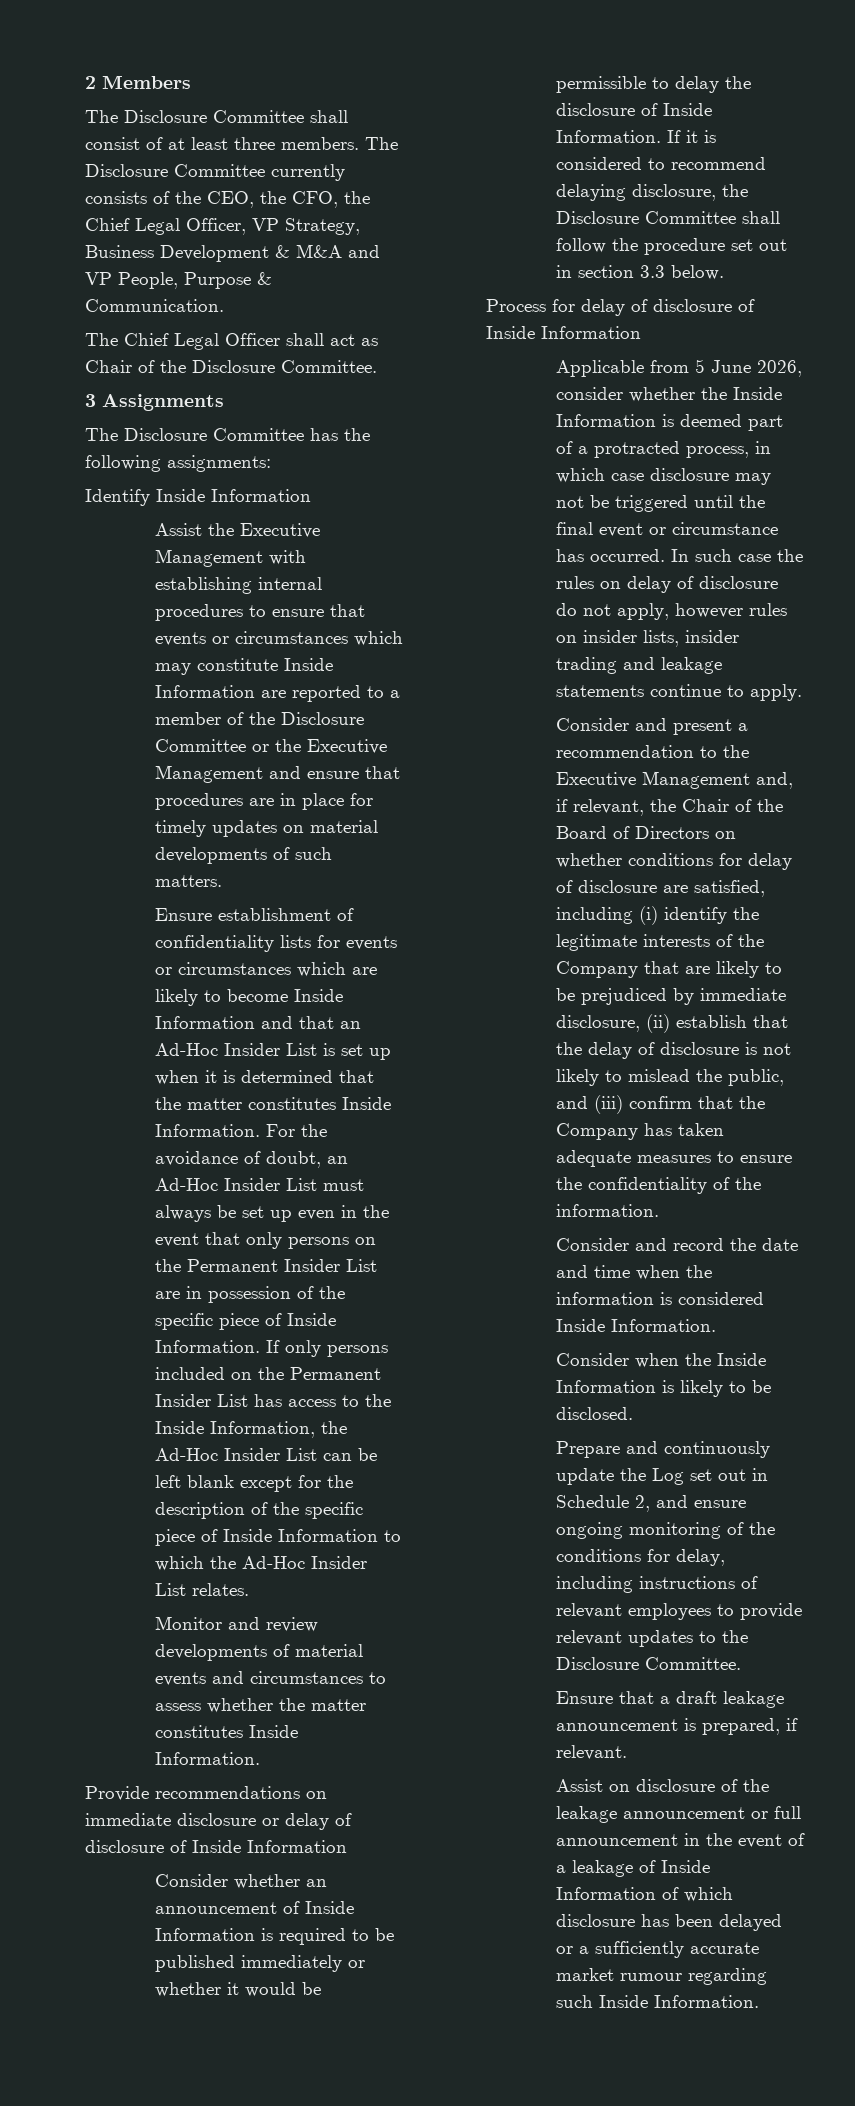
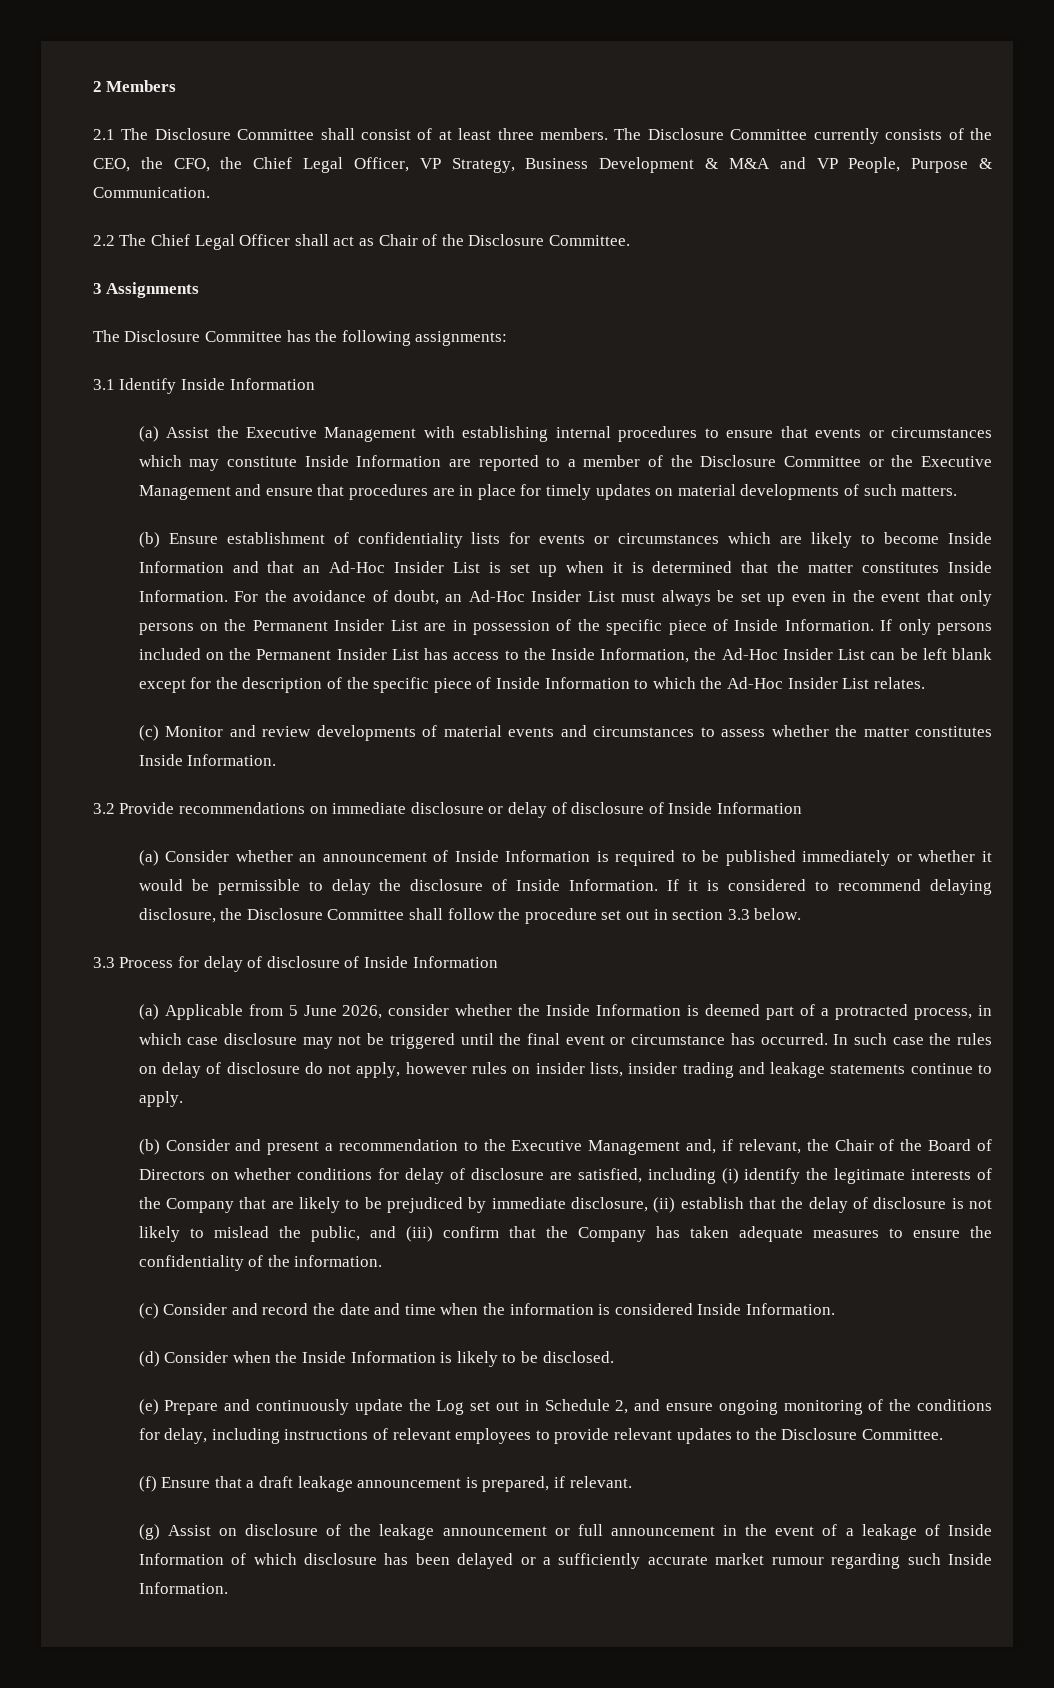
- The Disclosure Committee shall consist of at least three members.
+ 2.1 The Disclosure Committee shall consist of at least three members.
- The Chief Legal Officer shall act as Chair of the Disclosure Committee.
+ 2.2 The Chief Legal Officer shall act as Chair of the Disclosure Committee.
- Identify Inside Information
+ 3.1 Identify Inside Information
- Assist the Executive Management with establishing internal procedures to ensure that events or circumstances which may constitute Inside Information are reported to a member of the Disclosure Committee or the Executive Management and ensure that procedures are in place for timely updates on material developments of such matters.
+ (a) Assist the Executive Management with establishing internal procedures to ensure that events or circumstances which may constitute Inside Information are reported to a member of the Disclosure Committee or the Executive Management and ensure that procedures are in place for timely updates on material developments of such matters.
- Ensure establishment of confidentiality lists for events or circumstances which are likely to become Inside Information and that an Ad-Hoc Insider List is set up when it is determined that the matter constitutes Inside Information.
+ (b) Ensure establishment of confidentiality lists for events or circumstances which are likely to become Inside Information and that an Ad-Hoc Insider List is set up when it is determined that the matter constitutes Inside Information.
- Monitor and review developments of material events and circumstances to assess whether the matter constitutes Inside Information.
+ (c) Monitor and review developments of material events and circumstances to assess whether the matter constitutes Inside Information.
- Provide recommendations on immediate disclosure or delay of disclosure of Inside Information
+ 3.2 Provide recommendations on immediate disclosure or delay of disclosure of Inside Information
- Consider whether an announcement of Inside Information is required to be published immediately or whether it would be permissible to delay the disclosure of Inside Information.
+ (a) Consider whether an announcement of Inside Information is required to be published immediately or whether it would be permissible to delay the disclosure of Inside Information.
- Process for delay of disclosure of Inside Information
+ 3.3 Process for delay of disclosure of Inside Information
- Applicable from 5 June 2026, consider whether the Inside Information is deemed part of a protracted process, in which case disclosure may not be triggered until the final event or circumstance has occurred.
+ (a) Applicable from 5 June 2026, consider whether the Inside Information is deemed part of a protracted process, in which case disclosure may not be triggered until the final event or circumstance has occurred.
- Consider and present a recommendation to the Executive Management and, if relevant, the Chair of the Board of Directors on whether conditions for delay of disclosure are satisfied, including (i) identify the legitimate interests of the Company that are likely to be prejudiced by immediate disclosure, (ii) establish that the delay of disclosure is not likely to mislead the public, and (iii) confirm that the Company has taken adequate measures to ensure the confidentiality of the information.
+ (b) Consider and present a recommendation to the Executive Management and, if relevant, the Chair of the Board of Directors on whether conditions for delay of disclosure are satisfied, including (i) identify the legitimate interests of the Company that are likely to be prejudiced by immediate disclosure, (ii) establish that the delay of disclosure is not likely to mislead the public, and (iii) confirm that the Company has taken adequate measures to ensure the confidentiality of the information.
- Consider and record the date and time when the information is considered Inside Information.
+ (c) Consider and record the date and time when the information is considered Inside Information.
- Consider when the Inside Information is likely to be disclosed.
+ (d) Consider when the Inside Information is likely to be disclosed.
- Prepare and continuously update the Log set out in Schedule 2, and ensure ongoing monitoring of the conditions for delay, including instructions of relevant employees to provide relevant updates to the Disclosure Committee.
+ (e) Prepare and continuously update the Log set out in Schedule 2, and ensure ongoing monitoring of the conditions for delay, including instructions of relevant employees to provide relevant updates to the Disclosure Committee.
- Ensure that a draft leakage announcement is prepared, if relevant.
+ (f) Ensure that a draft leakage announcement is prepared, if relevant.
- Assist on disclosure of the leakage announcement or full announcement in the event of a leakage of Inside Information of which disclosure has been delayed or a sufficiently accurate market rumour regarding such Inside Information.
+ (g) Assist on disclosure of the leakage announcement or full announcement in the event of a leakage of Inside Information of which disclosure has been delayed or a sufficiently accurate market rumour regarding such Inside Information.

